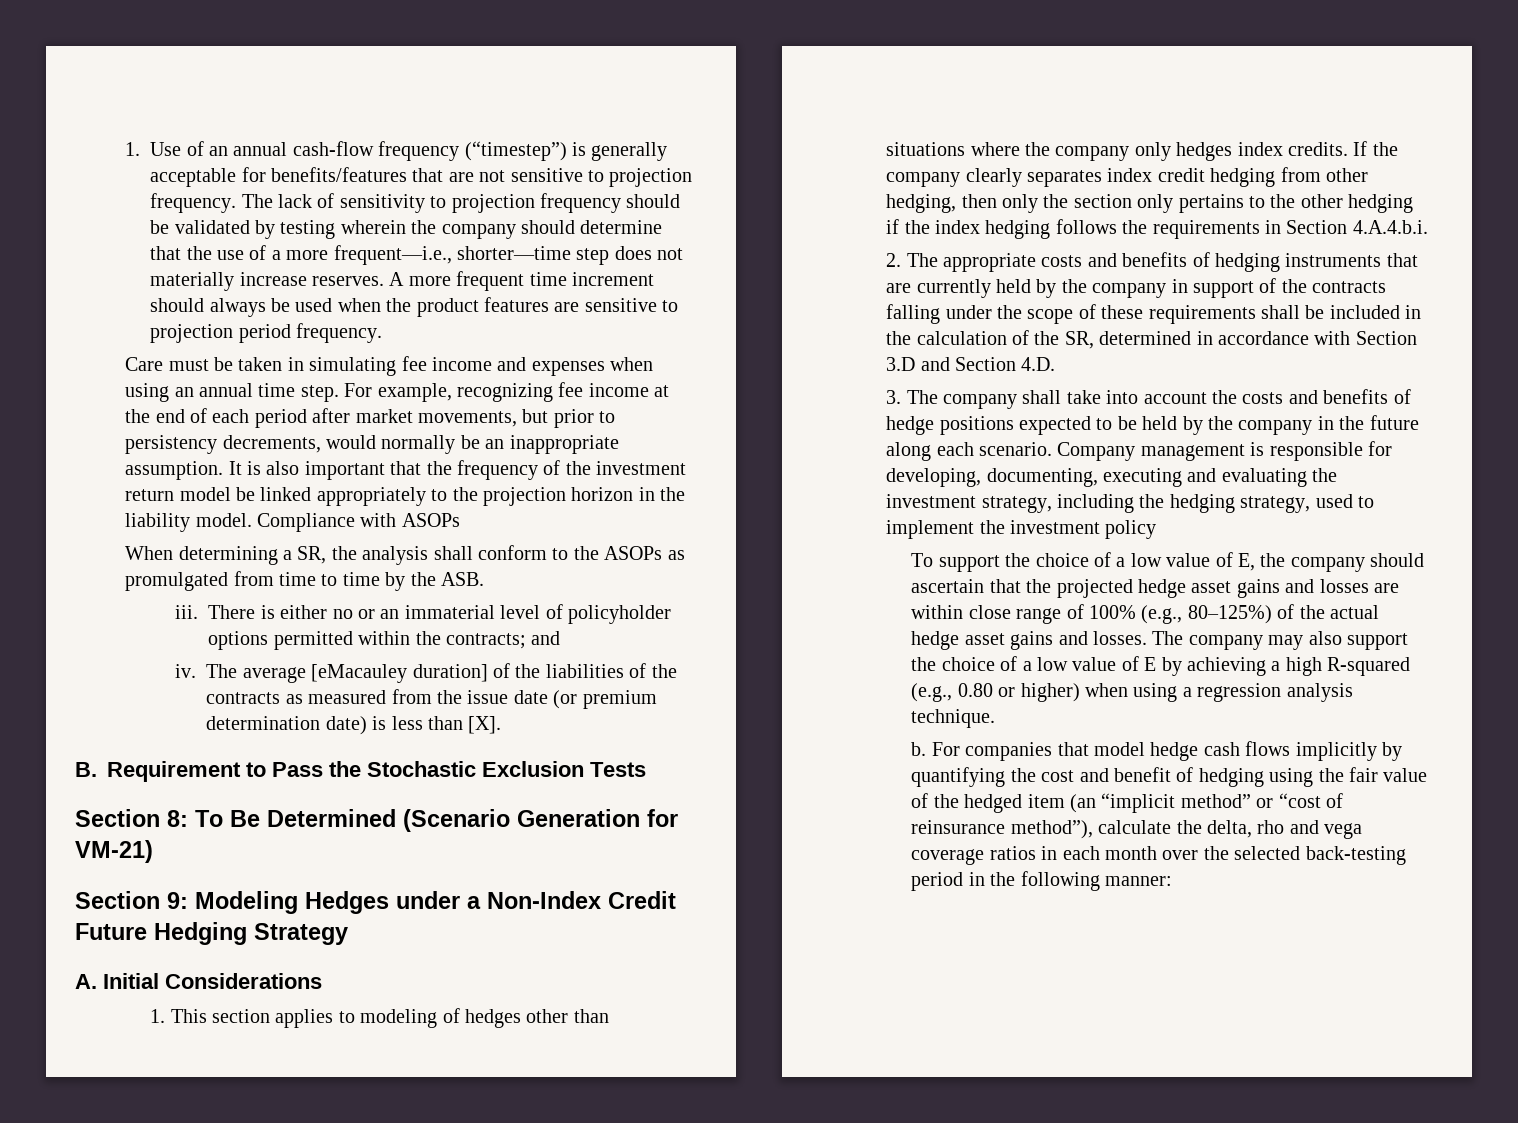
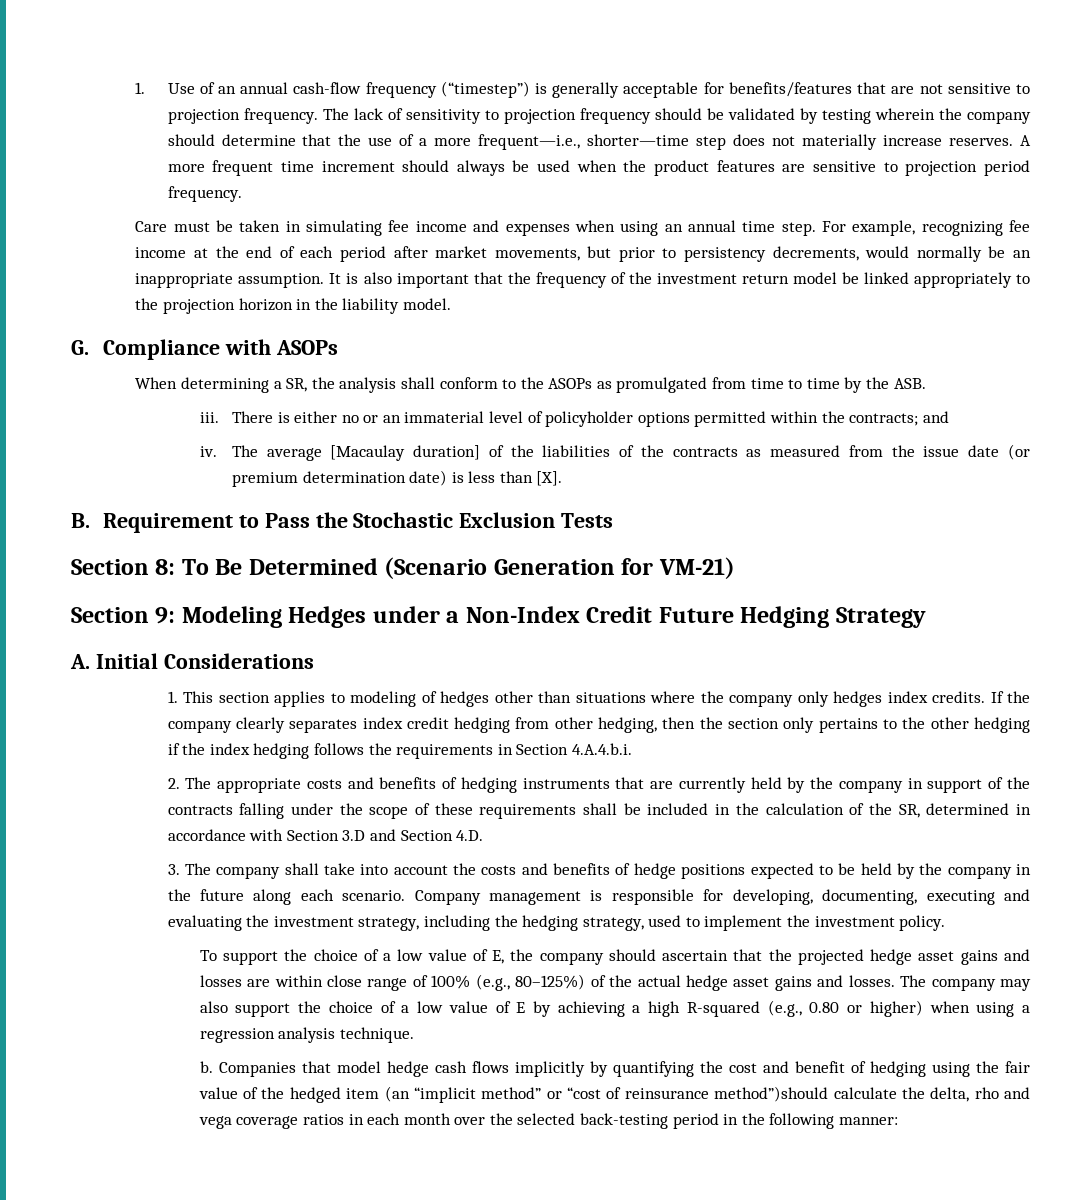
- It is also important that the frequency of the investment return model be linked appropriately to the projection horizon in the liability model. Compliance with ASOPs
+ It is also important that the frequency of the investment return model be linked appropriately to the projection horizon in the liability model.
+ G. Compliance with ASOPs
- The average [eMacauley duration] of the liabilities of the contracts as measured from the issue date (or premium determination date) is less than [X].
+ The average [Macaulay duration] of the liabilities of the contracts as measured from the issue date (or premium determination date) is less than [X].
- If the company clearly separates index credit hedging from other hedging, then only the section only pertains to the other hedging if the index hedging follows the requirements in Section 4.A.4.b.i.
+ If the company clearly separates index credit hedging from other hedging, then the section only pertains to the other hedging if the index hedging follows the requirements in Section 4.A.4.b.i.
- Company management is responsible for developing, documenting, executing and evaluating the investment strategy, including the hedging strategy, used to implement the investment policy
+ Company management is responsible for developing, documenting, executing and evaluating the investment strategy, including the hedging strategy, used to implement the investment policy.
- For companies that model hedge cash flows implicitly by quantifying the cost and benefit of hedging using the fair value of the hedged item (an “implicit method” or “cost of reinsurance method”), calculate the delta, rho and vega coverage ratios in each month over the selected back-testing period in the following manner:
+ Companies that model hedge cash flows implicitly by quantifying the cost and benefit of hedging using the fair value of the hedged item (an “implicit method” or “cost of reinsurance method”)should calculate the delta, rho and vega coverage ratios in each month over the selected back-testing period in the following manner:

